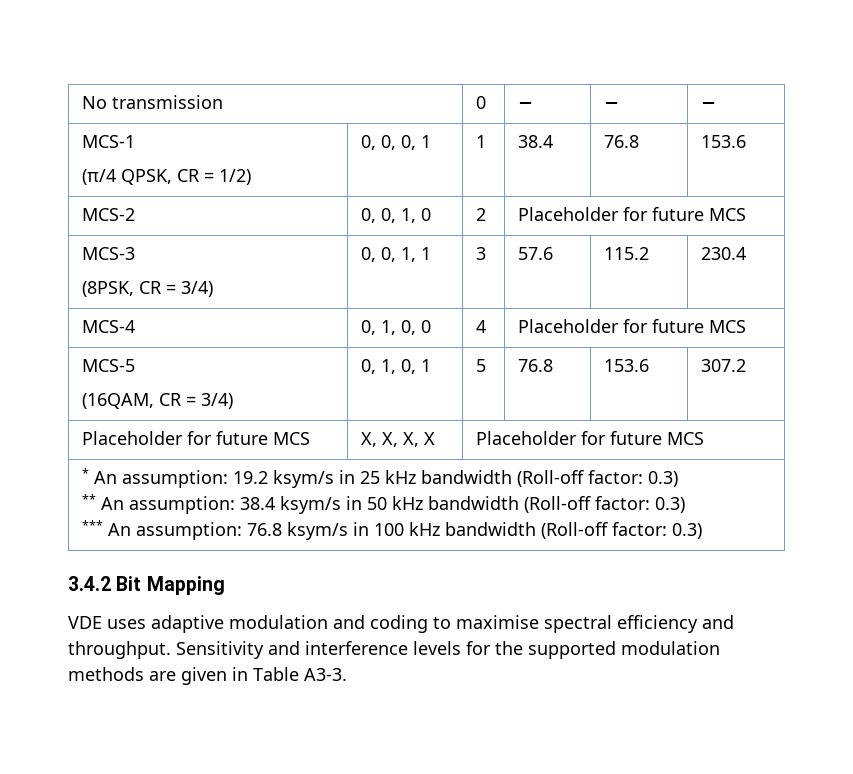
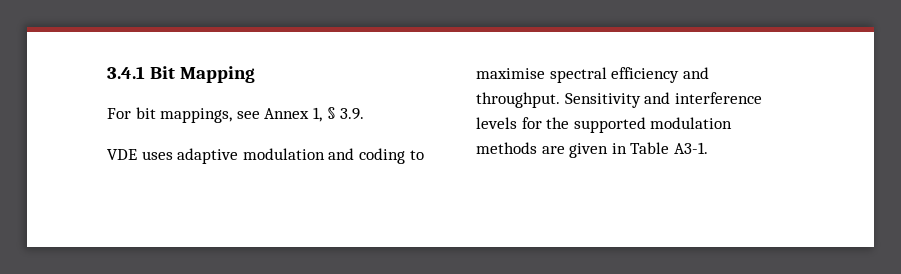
- No transmission | 0 | − | − | −
- MCS-1
- (π/4 QPSK, CR = 1/2) | 0, 0, 0, 1 | 1 | 38.4 | 76.8 | 153.6
- MCS-2 | 0, 0, 1, 0 | 2 | Placeholder for future MCS
- MCS-3
- (8PSK, CR = 3/4) | 0, 0, 1, 1 | 3 | 57.6 | 115.2 | 230.4
- MCS-4 | 0, 1, 0, 0 | 4 | Placeholder for future MCS
- MCS-5
- (16QAM, CR = 3/4) | 0, 1, 0, 1 | 5 | 76.8 | 153.6 | 307.2
- Placeholder for future MCS | X, X, X, X | Placeholder for future MCS
- * An assumption: 19.2 ksym/s in 25 kHz bandwidth (Roll-off factor: 0.3)
- ** An assumption: 38.4 ksym/s in 50 kHz bandwidth (Roll-off factor: 0.3)
- *** An assumption: 76.8 ksym/s in 100 kHz bandwidth (Roll-off factor: 0.3)
- 3.4.2 Bit Mapping
+ 3.4.1 Bit Mapping
+ For bit mappings, see Annex 1, § 3.9.
- Sensitivity and interference levels for the supported modulation methods are given in Table A3-3.
+ Sensitivity and interference levels for the supported modulation methods are given in Table A3-1.

